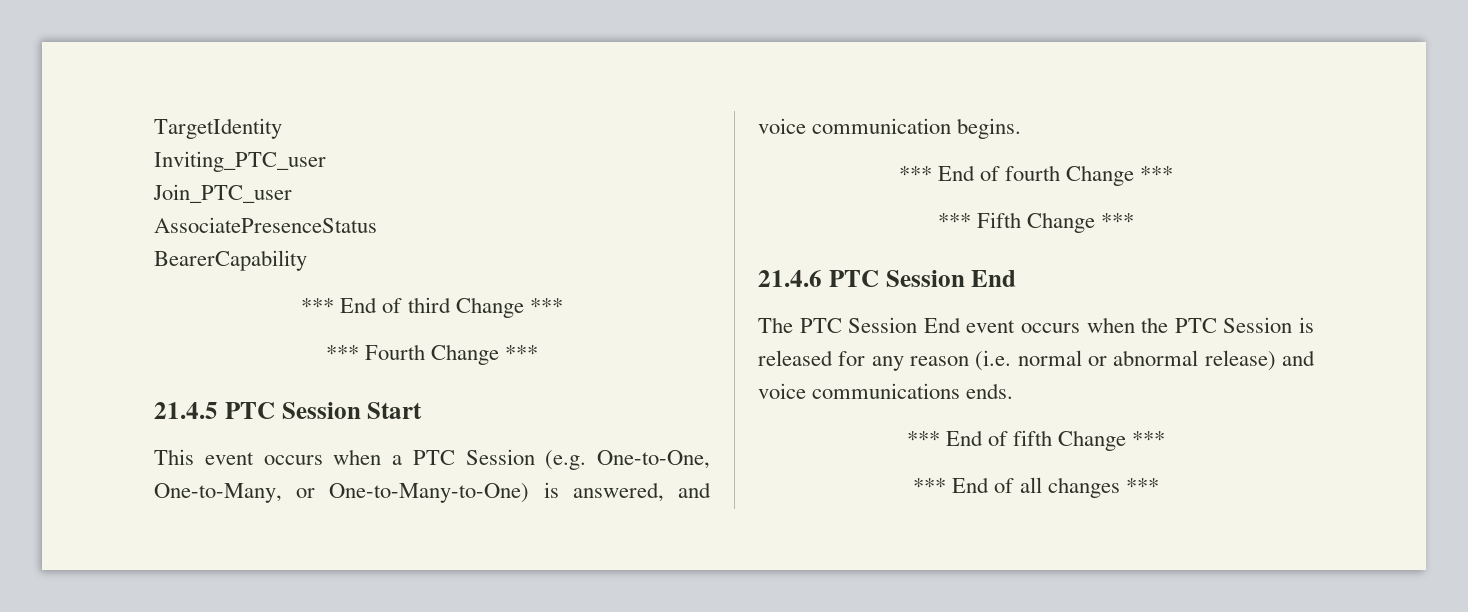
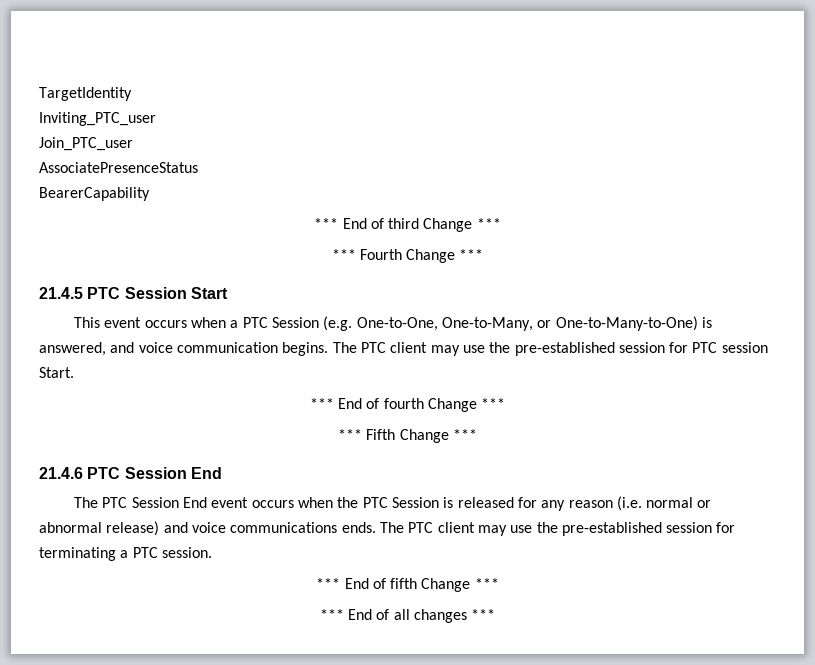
+ The PTC client may use the pre-established session for PTC session Start.
+ The PTC client may use the pre-established session for terminating a PTC session.

